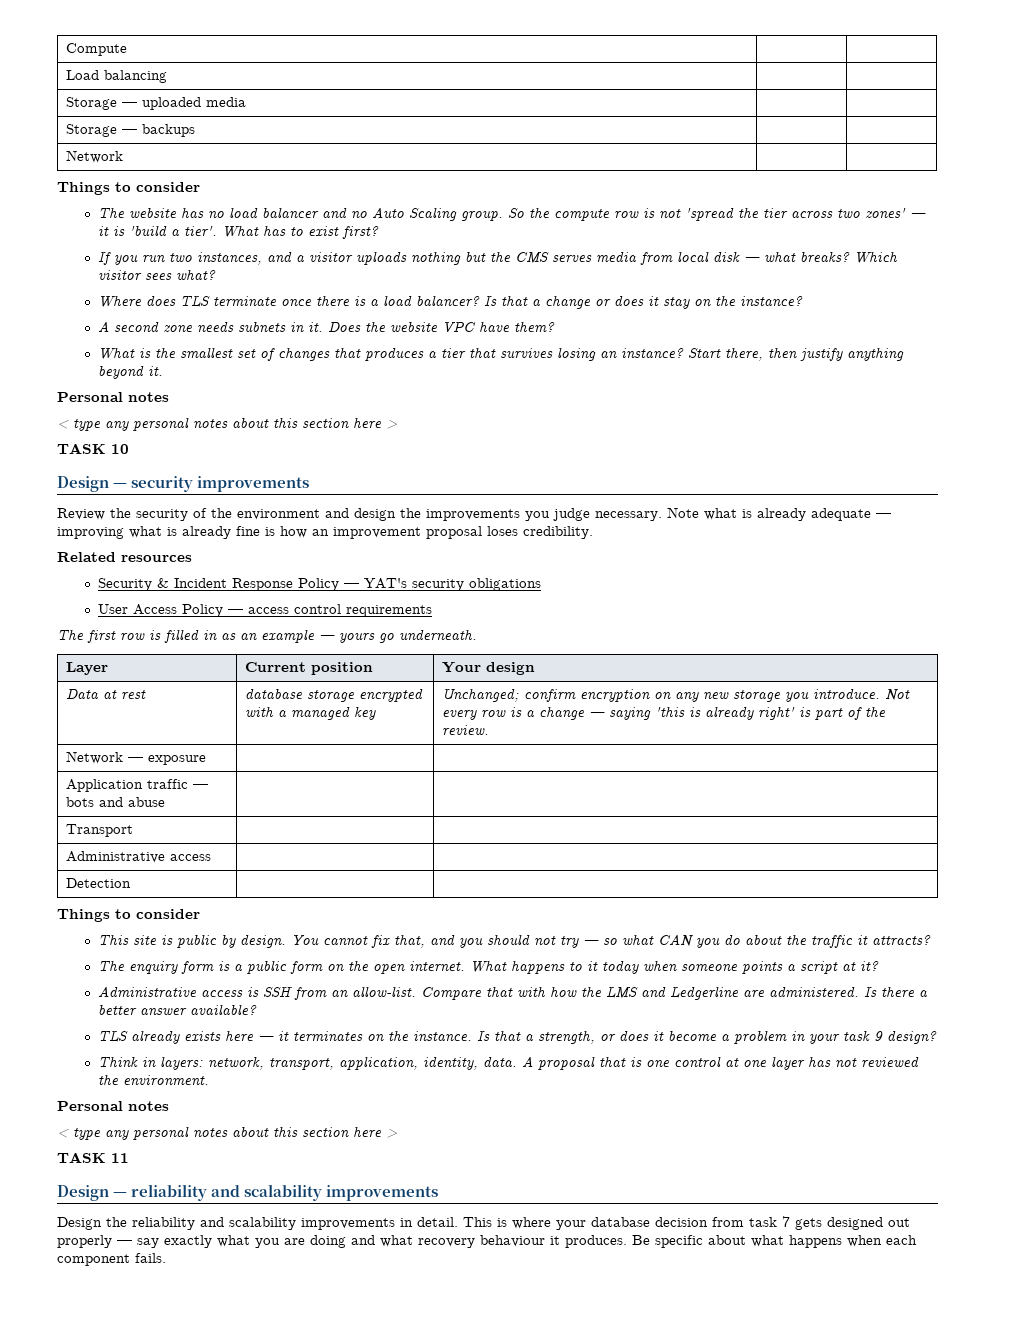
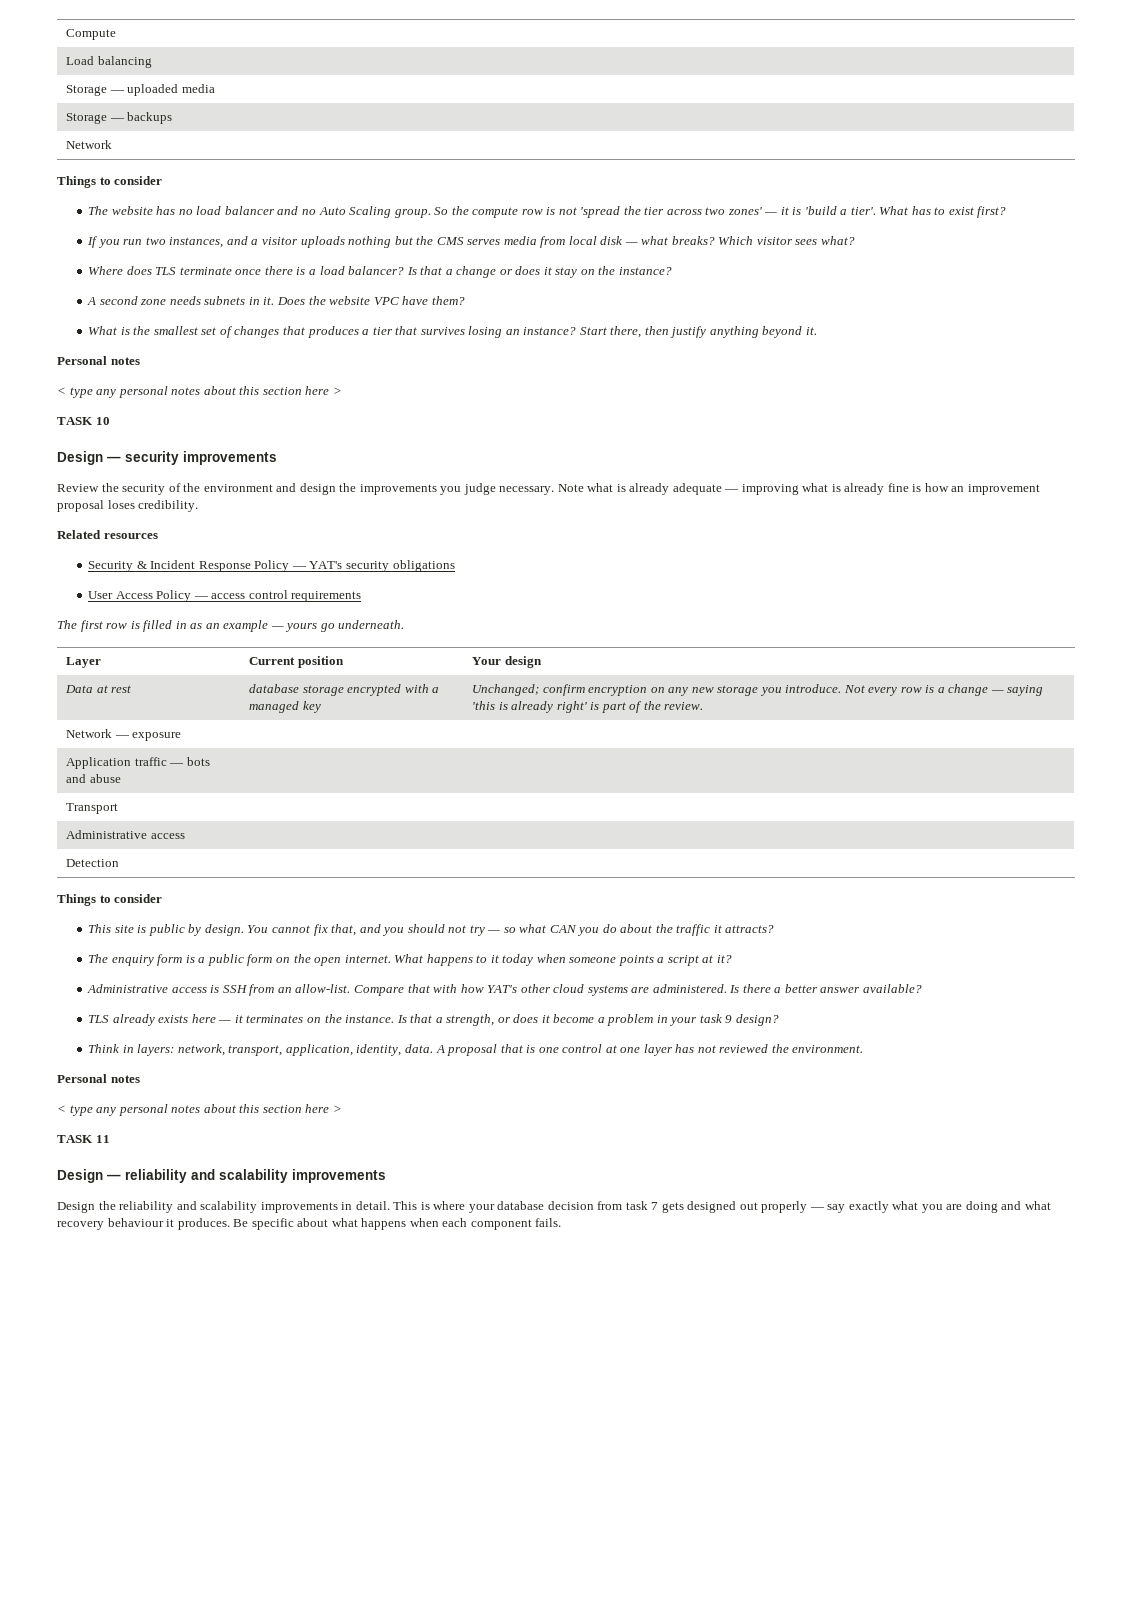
- Compare that with how the LMS and Ledgerline are administered.
+ Compare that with how YAT's other cloud systems are administered.

